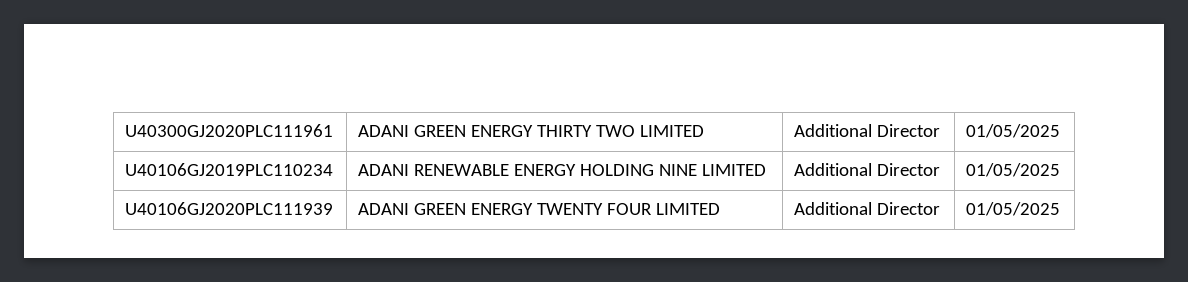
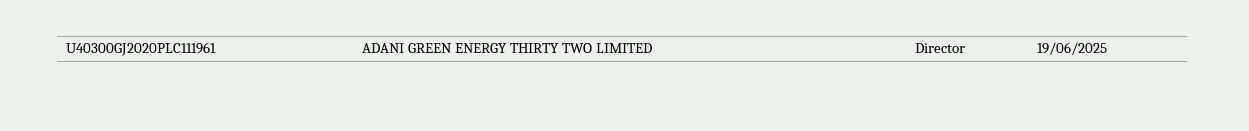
- U40300GJ2020PLC111961 | ADANI GREEN ENERGY THIRTY TWO LIMITED | Additional Director | 01/05/2025
- U40106GJ2019PLC110234 | ADANI RENEWABLE ENERGY HOLDING NINE LIMITED | Additional Director | 01/05/2025
- U40106GJ2020PLC111939 | ADANI GREEN ENERGY TWENTY FOUR LIMITED | Additional Director | 01/05/2025
+ U40300GJ2020PLC111961 | ADANI GREEN ENERGY THIRTY TWO LIMITED | Director | 19/06/2025

